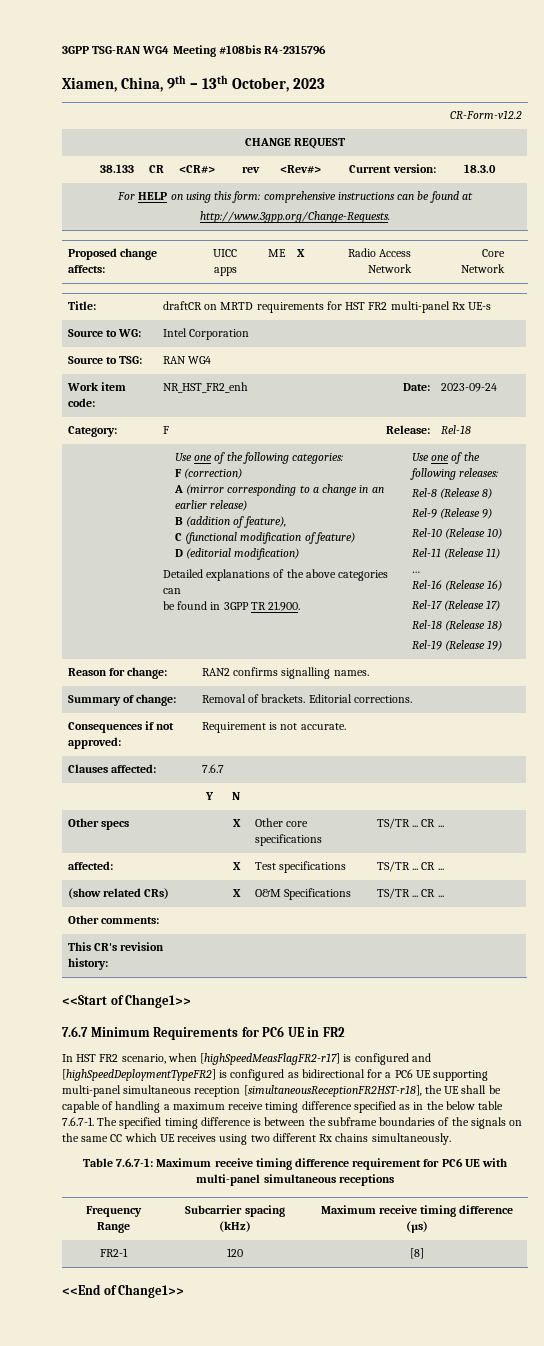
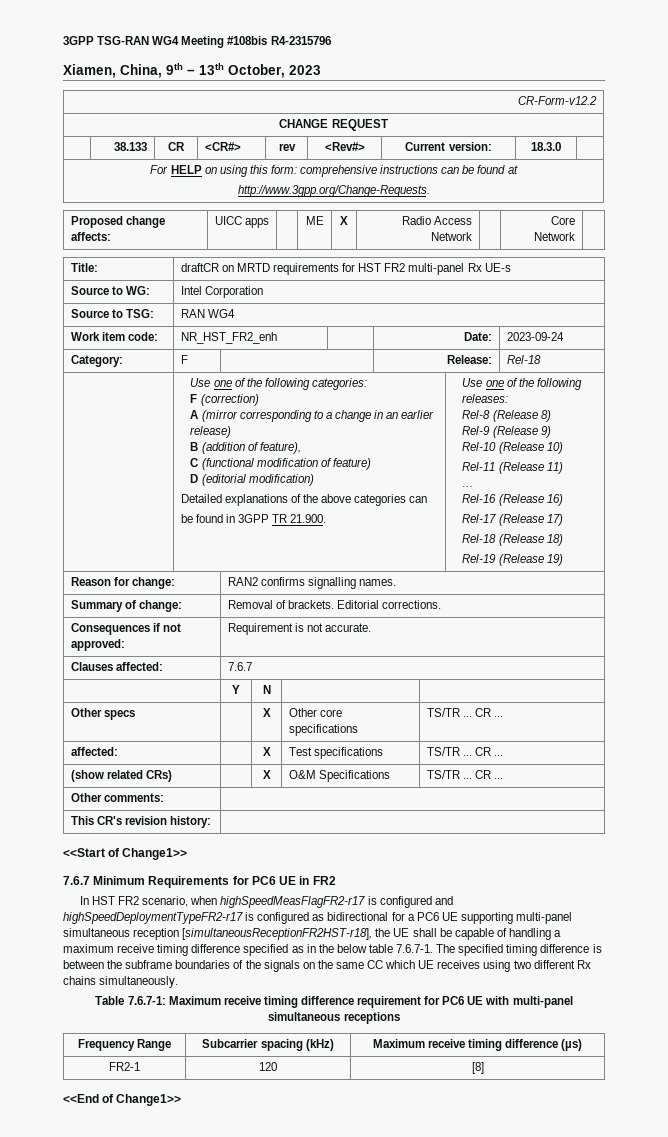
- In HST FR2 scenario, when [highSpeedMeasFlagFR2-r17] is configured and [highSpeedDeploymentTypeFR2] is configured as bidirectional for a PC6 UE supporting multi-panel simultaneous reception [simultaneousReceptionFR2HST-r18], the UE shall be capable of handling a maximum receive timing difference specified as in the below table 7.6.7-1. The specified timing difference is between the subframe boundaries of the signals on the same CC which UE receives using two different Rx chains simultaneously.
+ In HST FR2 scenario, when highSpeedMeasFlagFR2-r17 is configured and highSpeedDeploymentTypeFR2-r17 is configured as bidirectional for a PC6 UE supporting multi-panel simultaneous reception [simultaneousReceptionFR2HST-r18], the UE shall be capable of handling a maximum receive timing difference specified as in the below table 7.6.7-1. The specified timing difference is between the subframe boundaries of the signals on the same CC which UE receives using two different Rx chains simultaneously.

